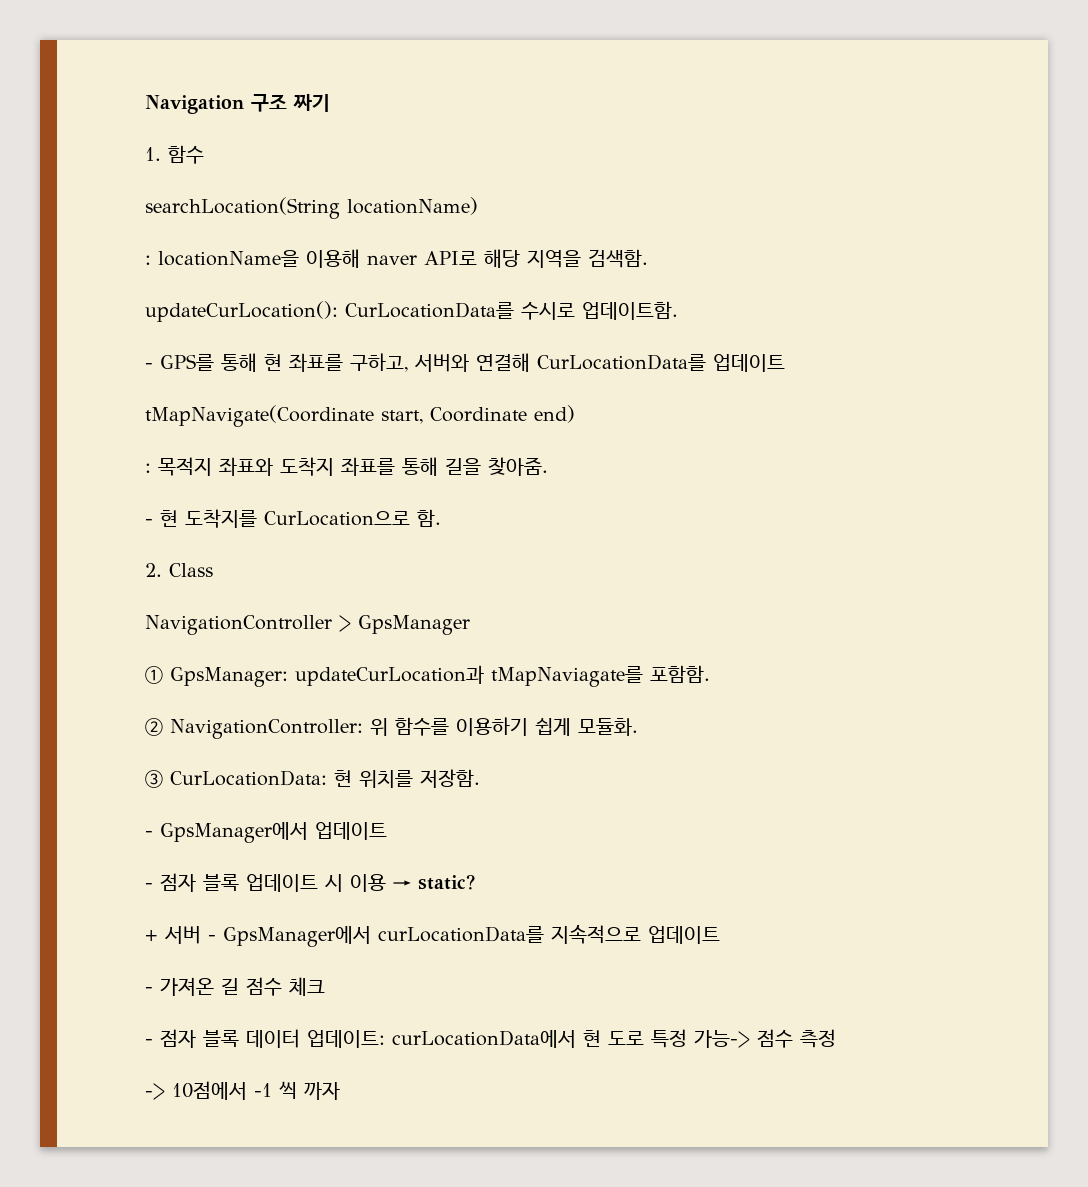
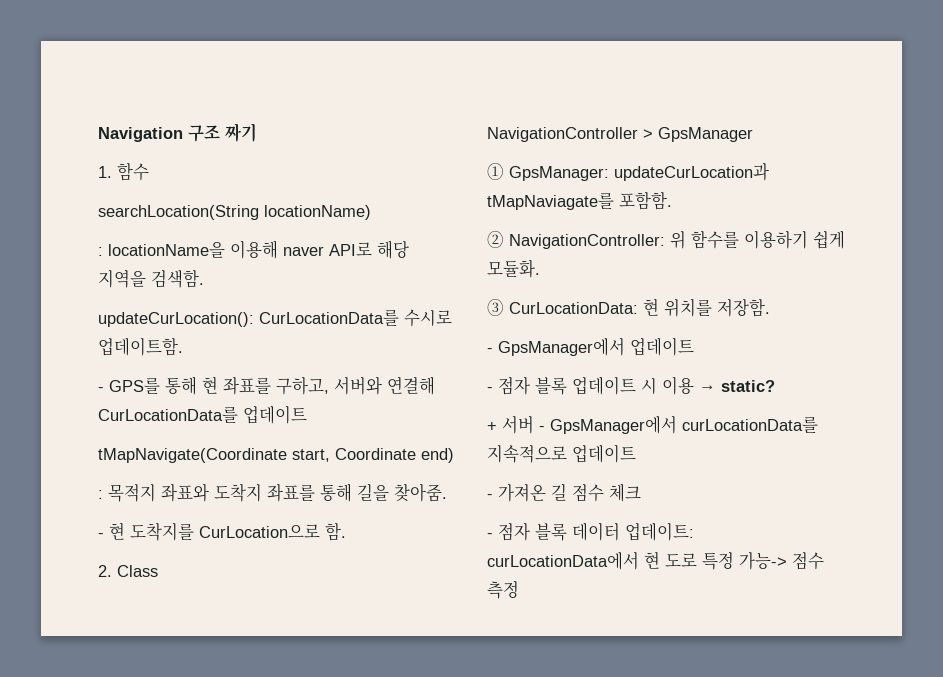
- -> 10점에서 -1 씩 까자

